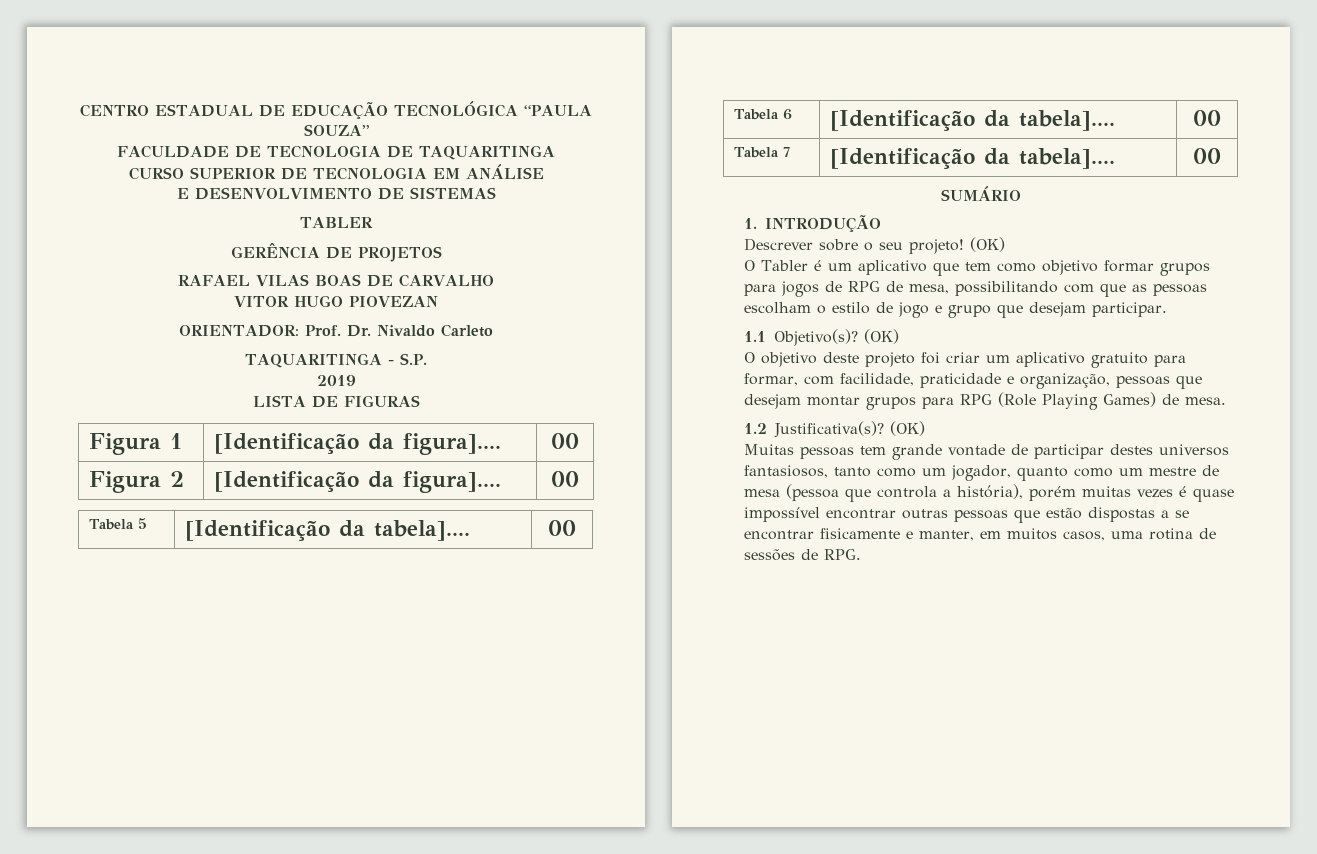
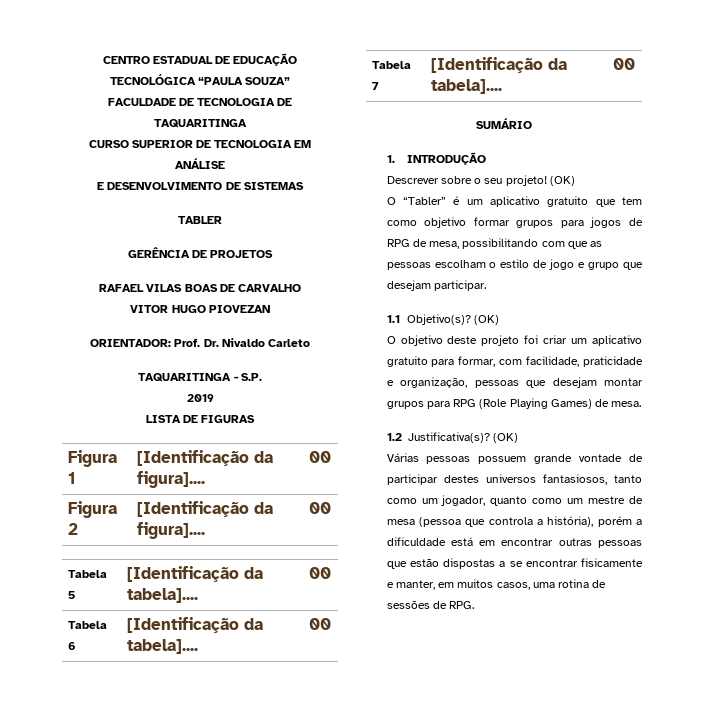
- O Tabler é um aplicativo que tem como objetivo formar grupos para jogos de RPG de mesa, possibilitando com que as pessoas escolham o estilo de jogo e grupo que desejam participar.
+ O “Tabler” é um aplicativo gratuito que tem como objetivo formar grupos para jogos de RPG de mesa, possibilitando com que as pessoas escolham o estilo de jogo e grupo que desejam participar.
- Muitas pessoas tem grande vontade de participar destes universos fantasiosos, tanto como um jogador, quanto como um mestre de mesa (pessoa que controla a história), porém muitas vezes é quase impossível encontrar outras pessoas que estão dispostas a se encontrar fisicamente e manter, em muitos casos, uma rotina de sessões de RPG.
+ Várias pessoas possuem grande vontade de participar destes universos fantasiosos, tanto como um jogador, quanto como um mestre de mesa (pessoa que controla a história), porém a dificuldade está em encontrar outras pessoas que estão dispostas a se encontrar fisicamente e manter, em muitos casos, uma rotina de sessões de RPG.

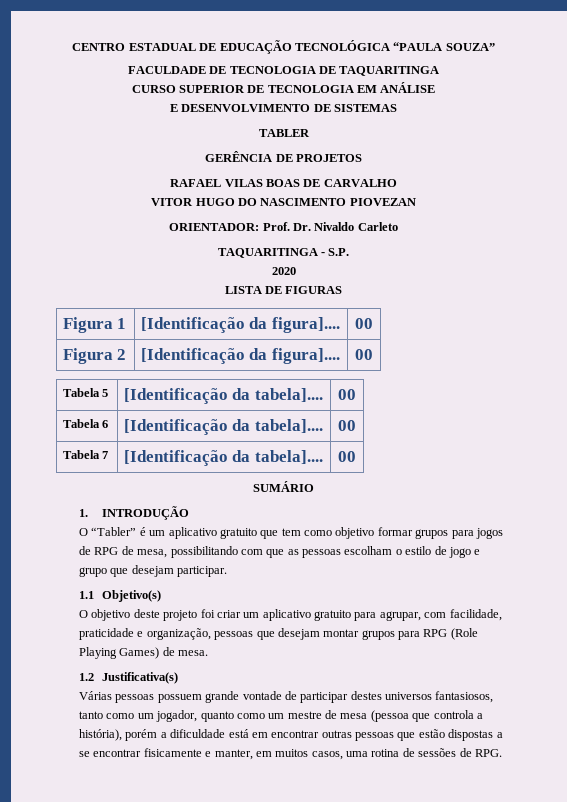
- VITOR HUGO PIOVEZAN
+ VITOR HUGO DO NASCIMENTO PIOVEZAN
- 2019
+ 2020
- Descrever sobre o seu projeto! (OK)
- 1.1 Objetivo(s)? (OK)
+ 1.1 Objetivo(s)
- O objetivo deste projeto foi criar um aplicativo gratuito para formar, com facilidade, praticidade e organização, pessoas que desejam montar grupos para RPG (Role Playing Games) de mesa.
+ O objetivo deste projeto foi criar um aplicativo gratuito para agrupar, com facilidade, praticidade e organização, pessoas que desejam montar grupos para RPG (Role Playing Games) de mesa.
- 1.2 Justificativa(s)? (OK)
+ 1.2 Justificativa(s)

